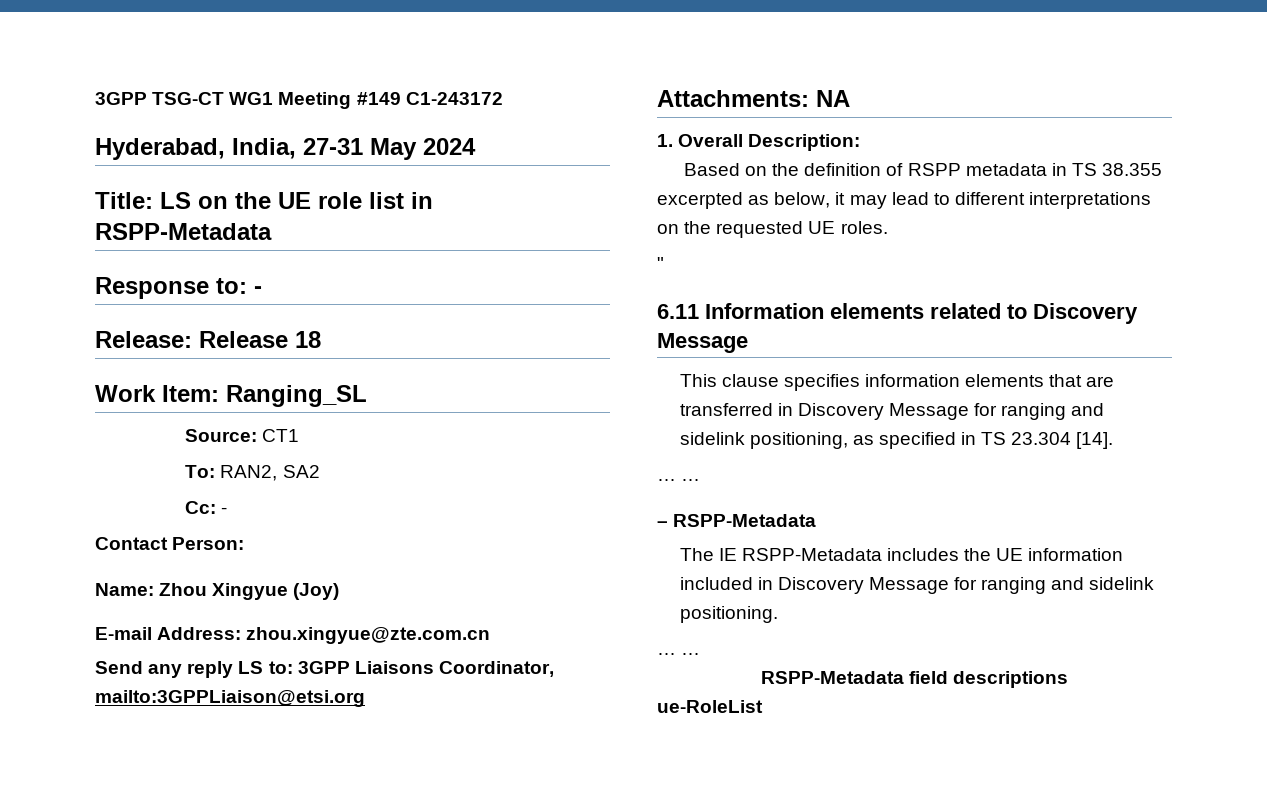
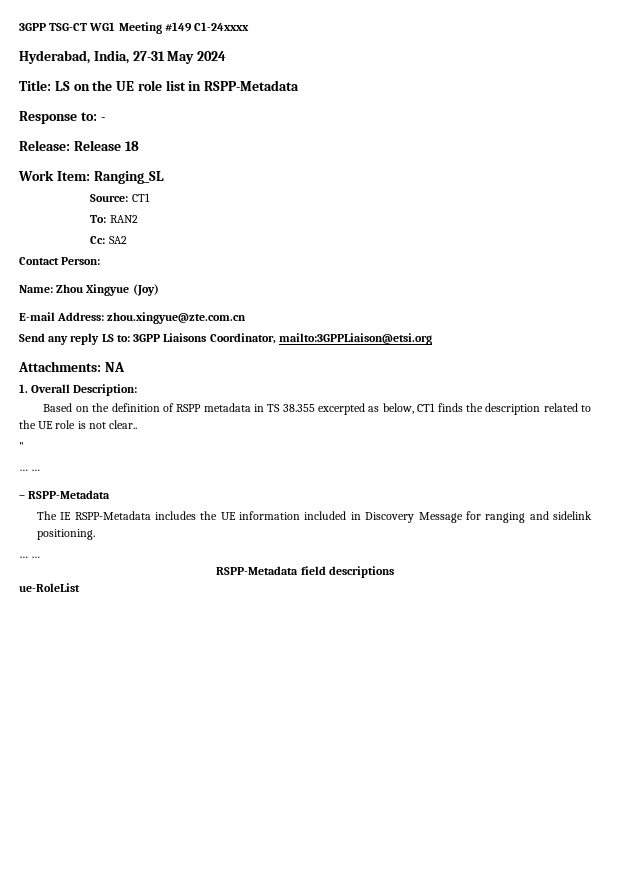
- 3GPP TSG-CT WG1 Meeting #149 C1-243172
+ 3GPP TSG-CT WG1 Meeting #149 C1-24xxxx
- To: RAN2, SA2
+ To: RAN2
- Cc: -
+ Cc: SA2
- Based on the definition of RSPP metadata in TS 38.355 excerpted as below, it may lead to different interpretations on the requested UE roles.
+ Based on the definition of RSPP metadata in TS 38.355 excerpted as below, CT1 finds the description related to the UE role is not clear..
  "
- 6.11 Information elements related to Discovery Message
- This clause specifies information elements that are transferred in Discovery Message for ranging and sidelink positioning, as specified in TS 23.304 [14].

